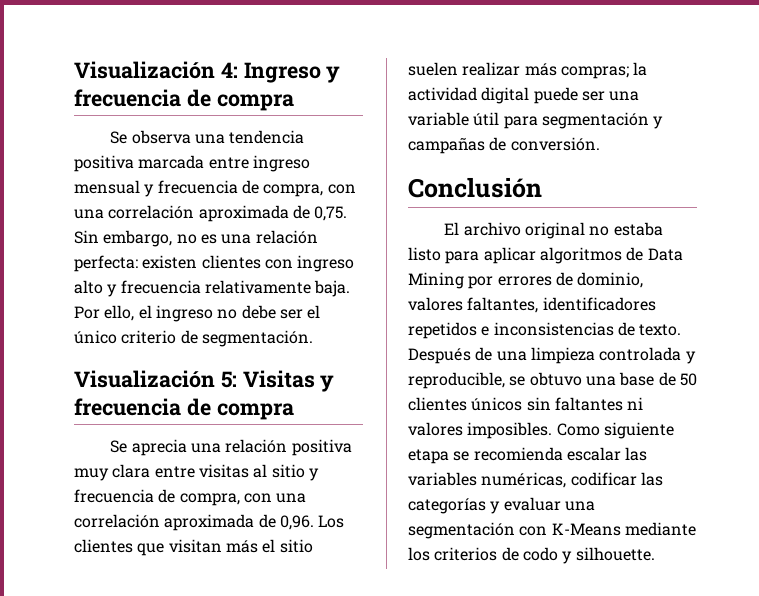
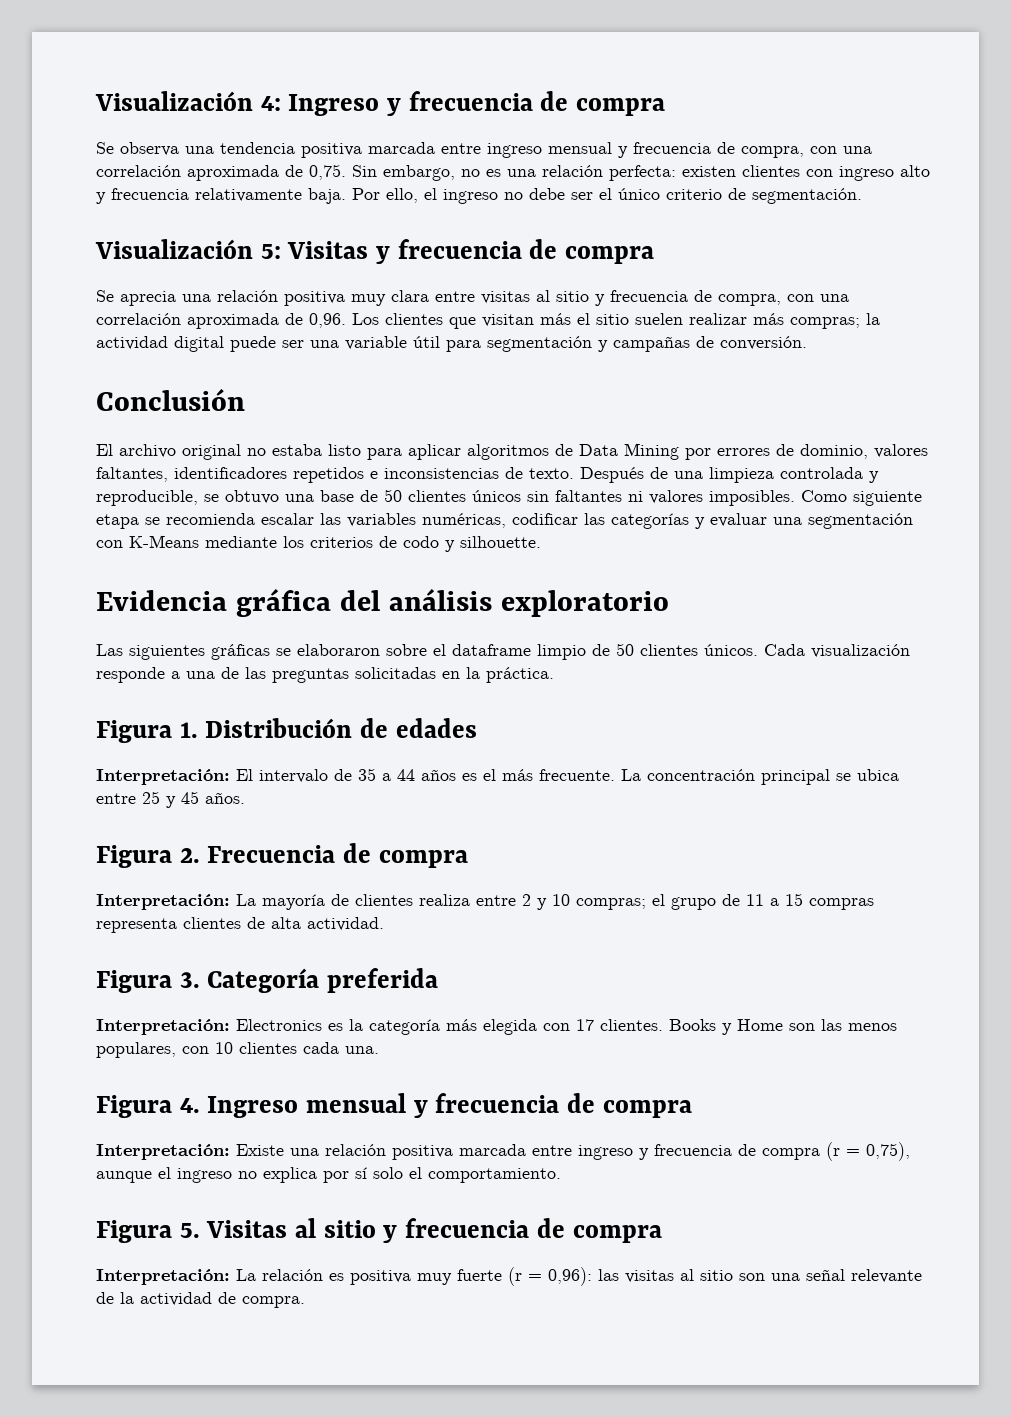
+ Evidencia gráfica del análisis exploratorio
+ Las siguientes gráficas se elaboraron sobre el dataframe limpio de 50 clientes únicos. Cada visualización responde a una de las preguntas solicitadas en la práctica.
+ Figura 1. Distribución de edades
+ Interpretación: El intervalo de 35 a 44 años es el más frecuente. La concentración principal se ubica entre 25 y 45 años.
+ Figura 2. Frecuencia de compra
+ Interpretación: La mayoría de clientes realiza entre 2 y 10 compras; el grupo de 11 a 15 compras representa clientes de alta actividad.
+ Figura 3. Categoría preferida
+ Interpretación: Electronics es la categoría más elegida con 17 clientes. Books y Home son las menos populares, con 10 clientes cada una.
+ Figura 4. Ingreso mensual y frecuencia de compra
+ Interpretación: Existe una relación positiva marcada entre ingreso y frecuencia de compra (r = 0,75), aunque el ingreso no explica por sí solo el comportamiento.
+ Figura 5. Visitas al sitio y frecuencia de compra
+ Interpretación: La relación es positiva muy fuerte (r = 0,96): las visitas al sitio son una señal relevante de la actividad de compra.

